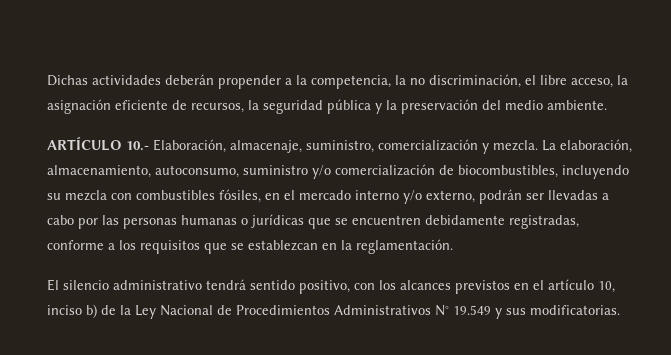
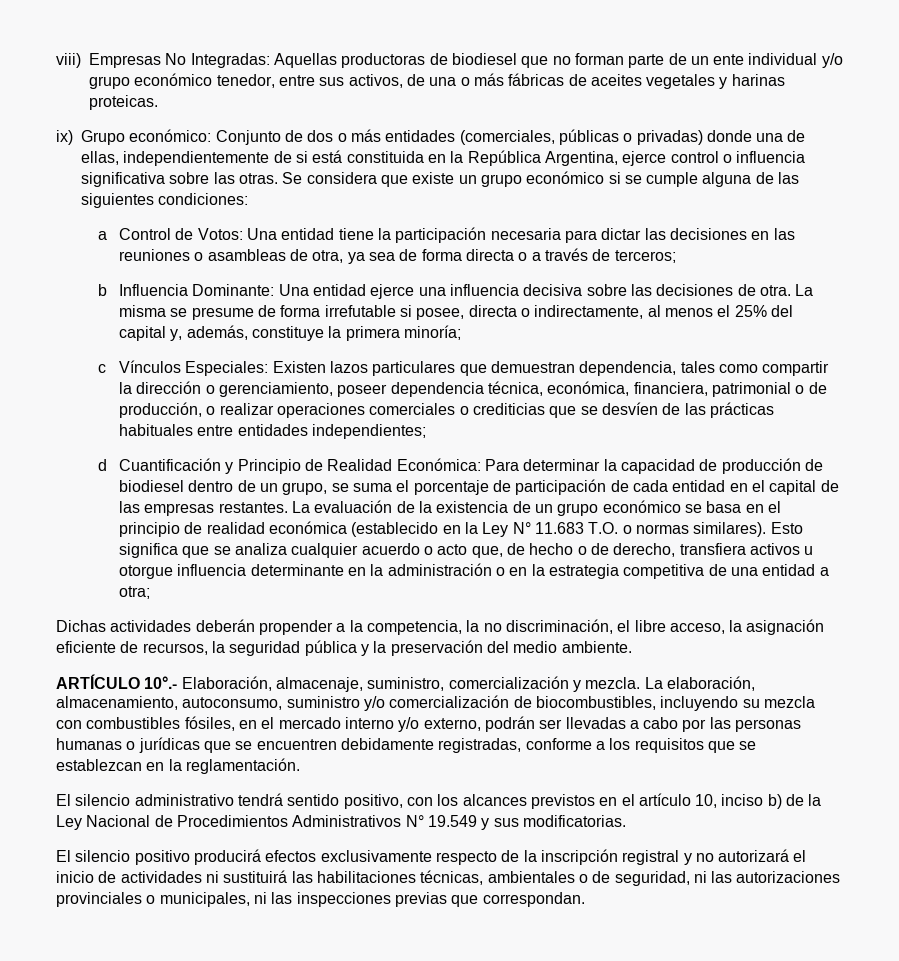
+ viii) Empresas No Integradas: Aquellas productoras de biodiesel que no forman parte de un ente individual y/o grupo económico tenedor, entre sus activos, de una o más fábricas de aceites vegetales y harinas proteicas.
+ ix) Grupo económico: Conjunto de dos o más entidades (comerciales, públicas o privadas) donde una de ellas, independientemente de si está constituida en la República Argentina, ejerce control o influencia significativa sobre las otras. Se considera que existe un grupo económico si se cumple alguna de las siguientes condiciones:
+ a Control de Votos: Una entidad tiene la participación necesaria para dictar las decisiones en las reuniones o asambleas de otra, ya sea de forma directa o a través de terceros;
+ b Influencia Dominante: Una entidad ejerce una influencia decisiva sobre las decisiones de otra. La misma se presume de forma irrefutable si posee, directa o indirectamente, al menos el 25% del capital y, además, constituye la primera minoría;
+ c Vínculos Especiales: Existen lazos particulares que demuestran dependencia, tales como compartir la dirección o gerenciamiento, poseer dependencia técnica, económica, financiera, patrimonial o de producción, o realizar operaciones comerciales o crediticias que se desvíen de las prácticas habituales entre entidades independientes;
+ d Cuantificación y Principio de Realidad Económica: Para determinar la capacidad de producción de biodiesel dentro de un grupo, se suma el porcentaje de participación de cada entidad en el capital de las empresas restantes. La evaluación de la existencia de un grupo económico se basa en el principio de realidad económica (establecido en la Ley N° 11.683 T.O. o normas similares). Esto significa que se analiza cualquier acuerdo o acto que, de hecho o de derecho, transfiera activos u otorgue influencia determinante en la administración o en la estrategia competitiva de una entidad a otra;
- ARTÍCULO 10.- Elaboración, almacenaje, suministro, comercialización y mezcla.
+ ARTÍCULO 10°.- Elaboración, almacenaje, suministro, comercialización y mezcla.
+ El silencio positivo producirá efectos exclusivamente respecto de la inscripción registral y no autorizará el inicio de actividades ni sustituirá las habilitaciones técnicas, ambientales o de seguridad, ni las autorizaciones provinciales o municipales, ni las inspecciones previas que correspondan.

